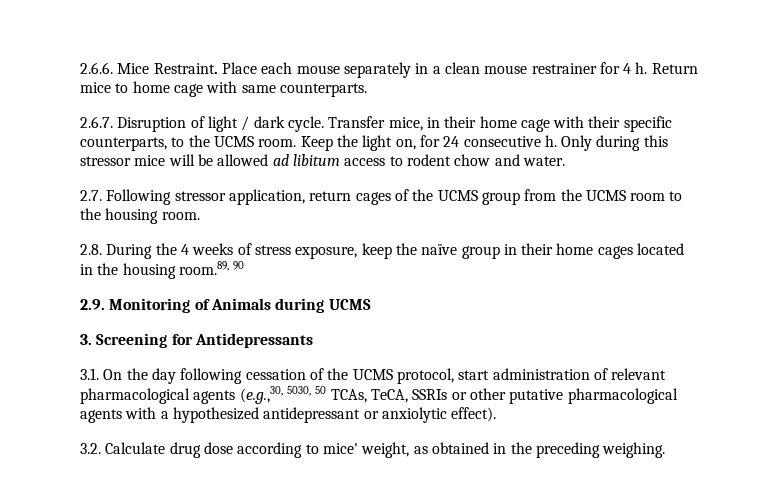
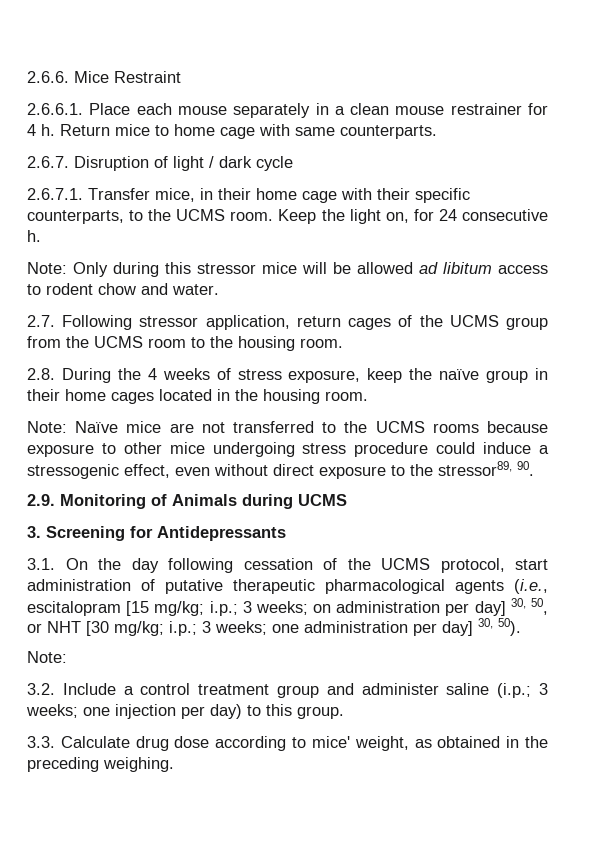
- 2.6.6. Mice Restraint. Place each mouse separately in a clean mouse restrainer for 4 h.
+ 2.6.6. Mice Restraint
+ 2.6.6.1. Place each mouse separately in a clean mouse restrainer for 4 h.
- 2.6.7. Disruption of light / dark cycle. Transfer mice, in their home cage with their specific counterparts, to the UCMS room.
+ 2.6.7. Disruption of light / dark cycle
+ 2.6.7.1. Transfer mice, in their home cage with their specific counterparts, to the UCMS room.
- Keep the light on, for 24 consecutive h. Only during this stressor mice will be allowed ad libitum access to rodent chow and water.
+ Keep the light on, for 24 consecutive h.
+ Note: Only during this stressor mice will be allowed ad libitum access to rodent chow and water.
- 2.8. During the 4 weeks of stress exposure, keep the naïve group in their home cages located in the housing room.89, 90
+ 2.8. During the 4 weeks of stress exposure, keep the naïve group in their home cages located in the housing room.
+ Note: Naïve mice are not transferred to the UCMS rooms because exposure to other mice undergoing stress procedure could induce a stressogenic effect, even without direct exposure to the stressor89, 90.
- 3.1. On the day following cessation of the UCMS protocol, start administration of relevant pharmacological agents (e.g.,30, 5030, 50 TCAs, TeCA, SSRIs or other putative pharmacological agents with a hypothesized antidepressant or anxiolytic effect).
- 3.2. Calculate drug dose according to mice' weight, as obtained in the preceding weighing.
+ 3.1. On the day following cessation of the UCMS protocol, start administration of putative therapeutic pharmacological agents (i.e., escitalopram [15 mg/kg; i.p.; 3 weeks; on administration per day] 30, 50, or NHT [30 mg/kg; i.p.; 3 weeks; one administration per day] 30, 50).
+ Note:
+ 3.2. Include a control treatment group and administer saline (i.p.; 3 weeks; one injection per day) to this group.
+ 3.3. Calculate drug dose according to mice' weight, as obtained in the preceding weighing.

